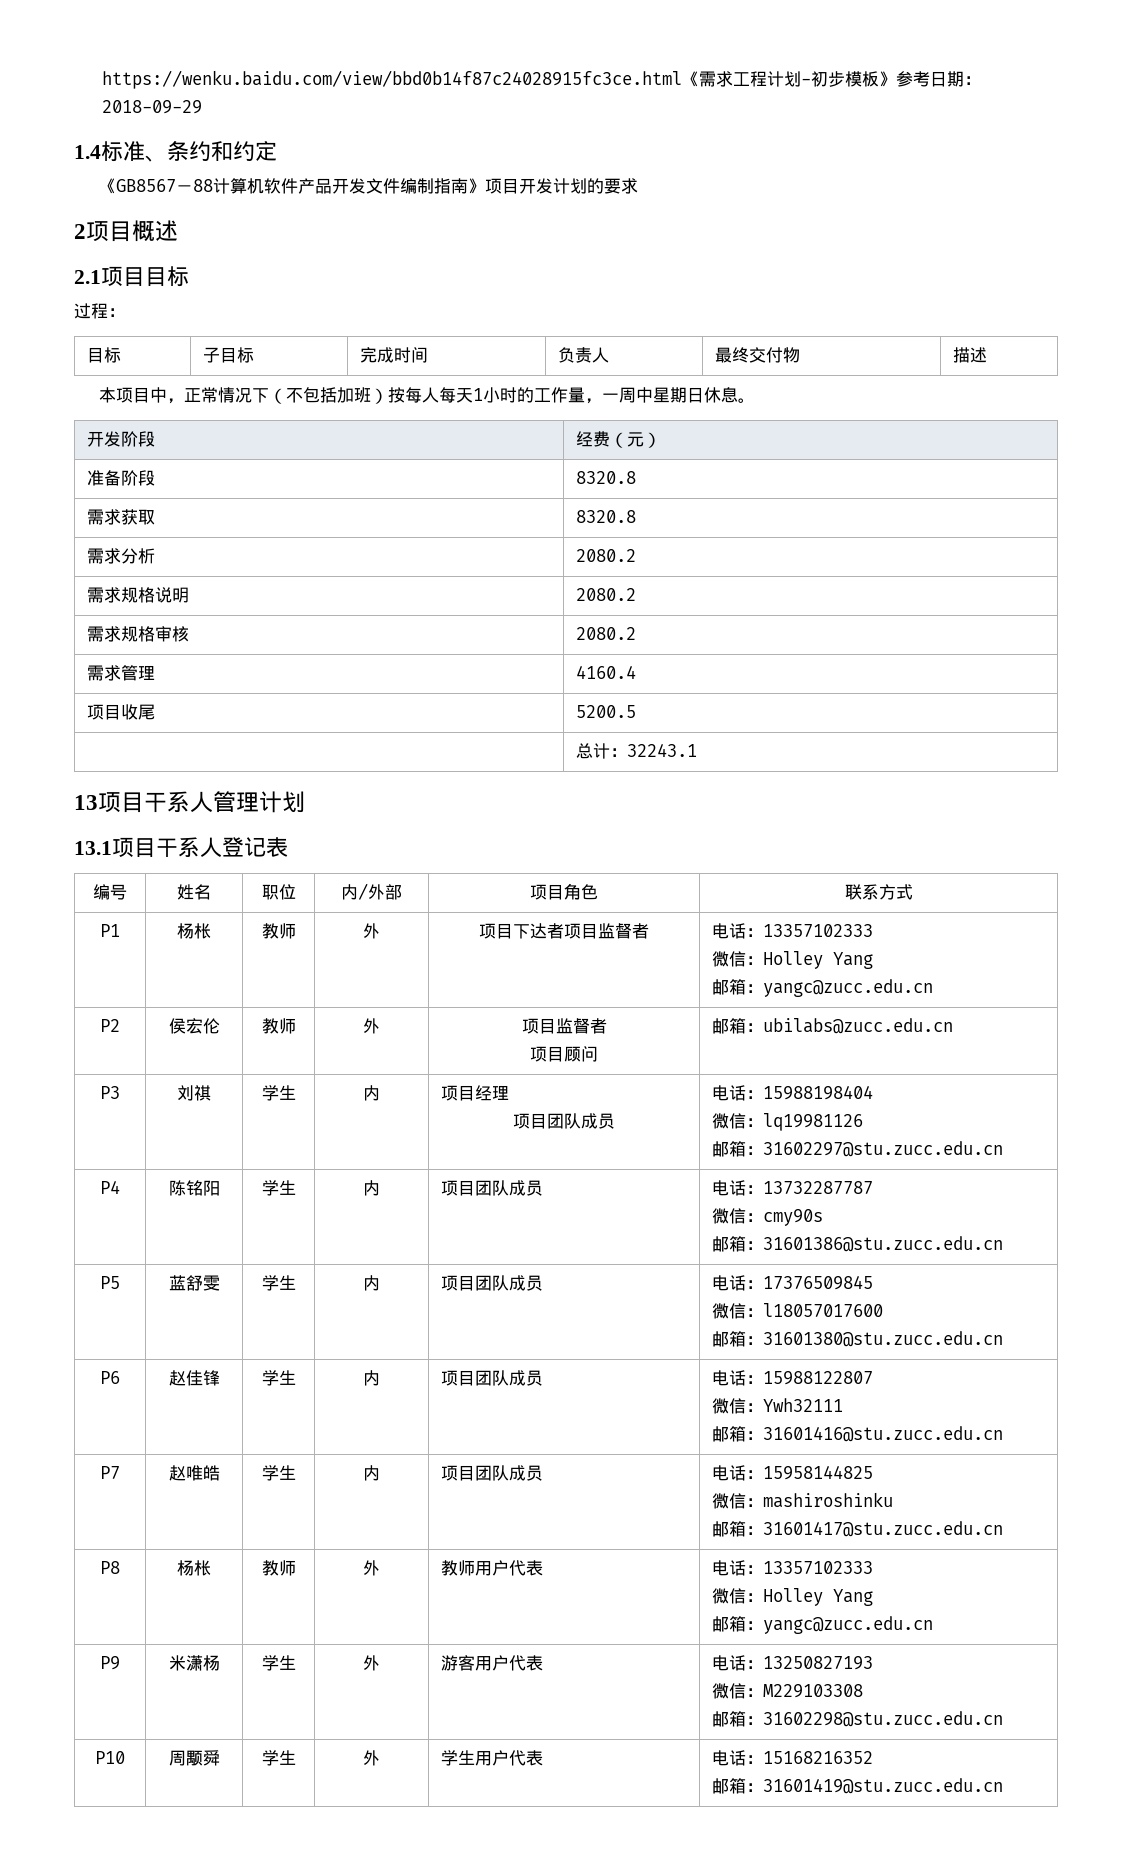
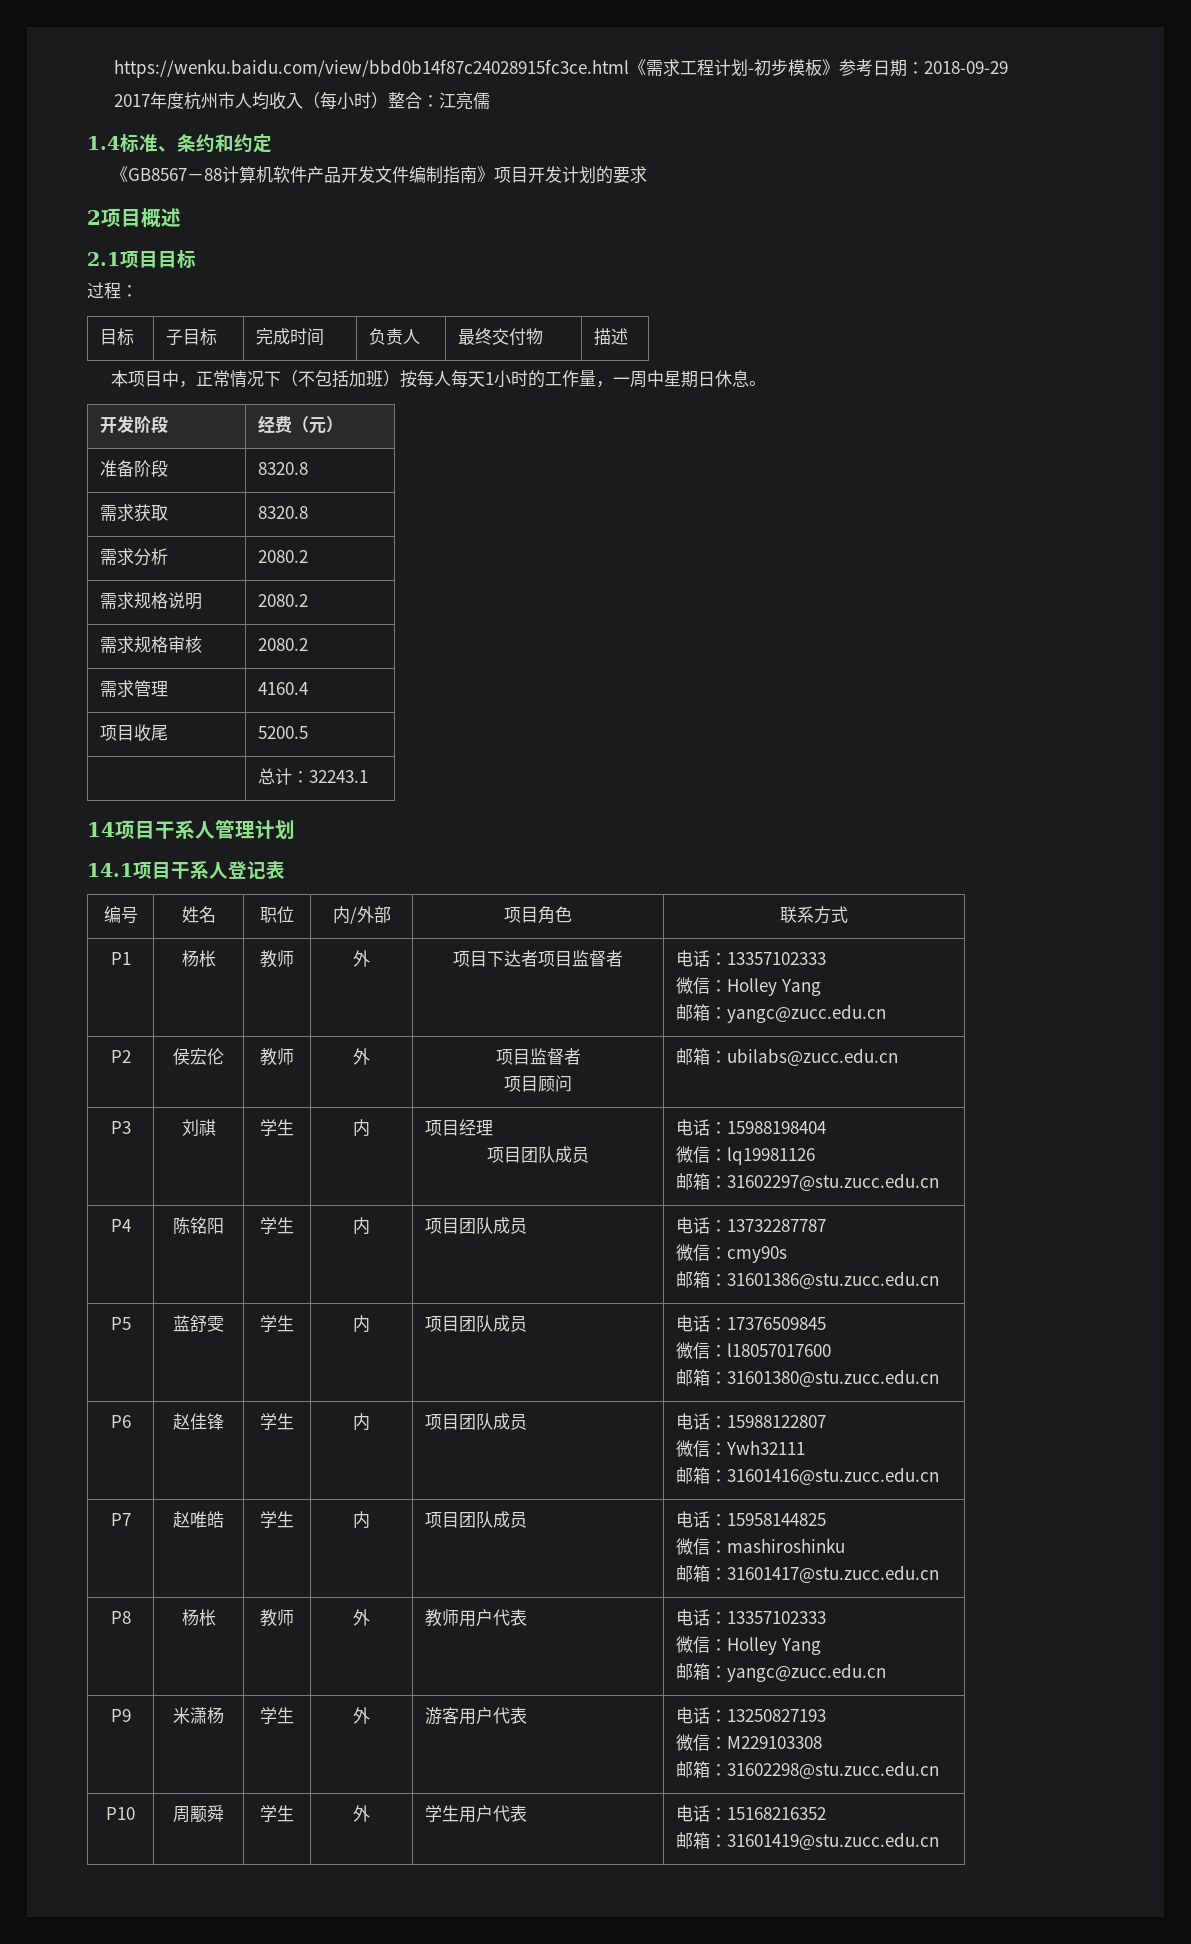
+ 2017年度杭州市人均收入（每小时）整合：江亮儒
- 13项目干系人管理计划
+ 14项目干系人管理计划
- 13.1项目干系人登记表
+ 14.1项目干系人登记表

